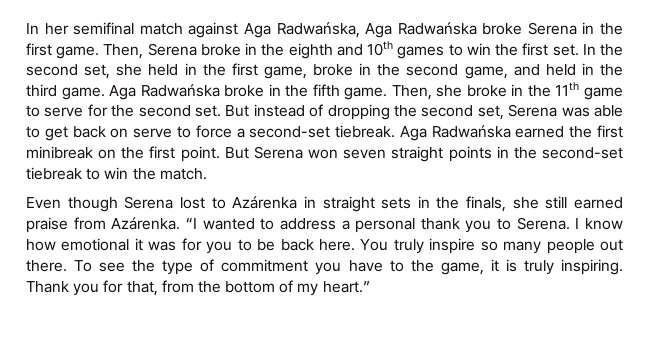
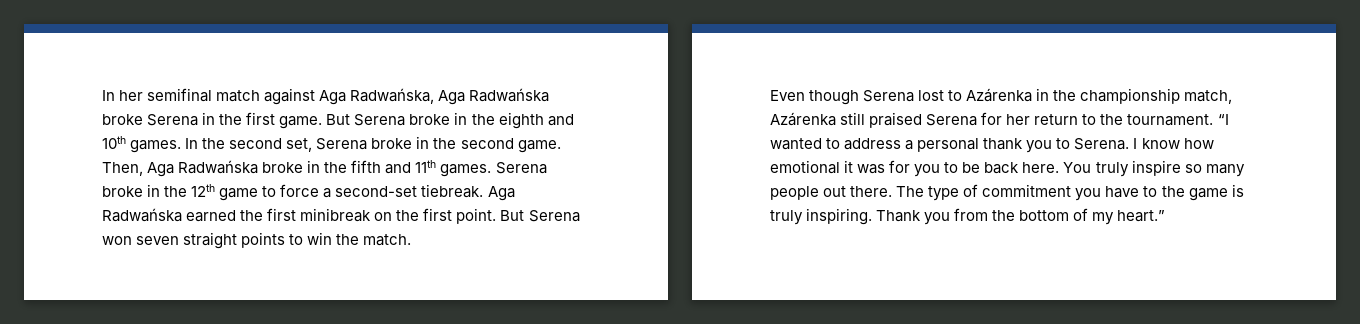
- Then, Serena broke in the eighth and 10th games to win the first set. In the second set, she held in the first game, broke in the second game, and held in the third game. Aga Radwańska broke in the fifth game. Then, she broke in the 11th game to serve for the second set. But instead of dropping the second set, Serena was able to get back on serve to force a second-set tiebreak.
+ But Serena broke in the eighth and 10th games. In the second set, Serena broke in the second game. Then, Aga Radwańska broke in the fifth and 11th games. Serena broke in the 12th game to force a second-set tiebreak.
- But Serena won seven straight points in the second-set tiebreak to win the match.
+ But Serena won seven straight points to win the match.
- Even though Serena lost to Azárenka in straight sets in the finals, she still earned praise from Azárenka.
+ Even though Serena lost to Azárenka in the championship match, Azárenka still praised Serena for her return to the tournament.
- To see the type of commitment you have to the game, it is truly inspiring.
+ The type of commitment you have to the game is truly inspiring.
- Thank you for that, from the bottom of my heart.”
+ Thank you from the bottom of my heart.”

